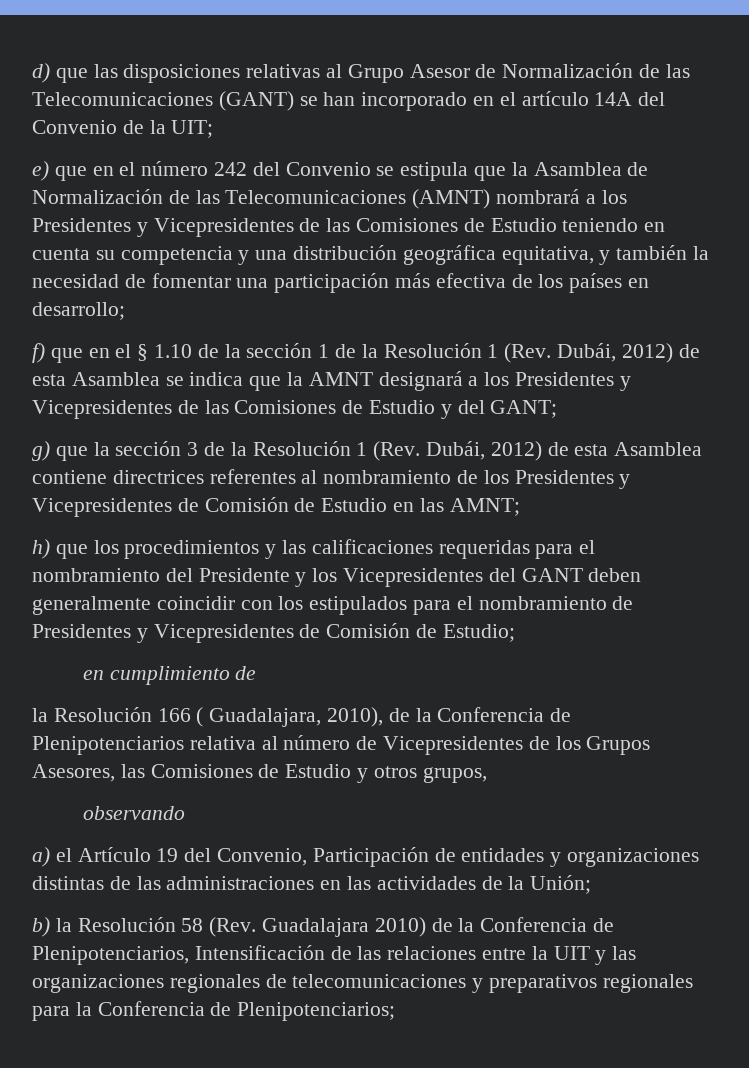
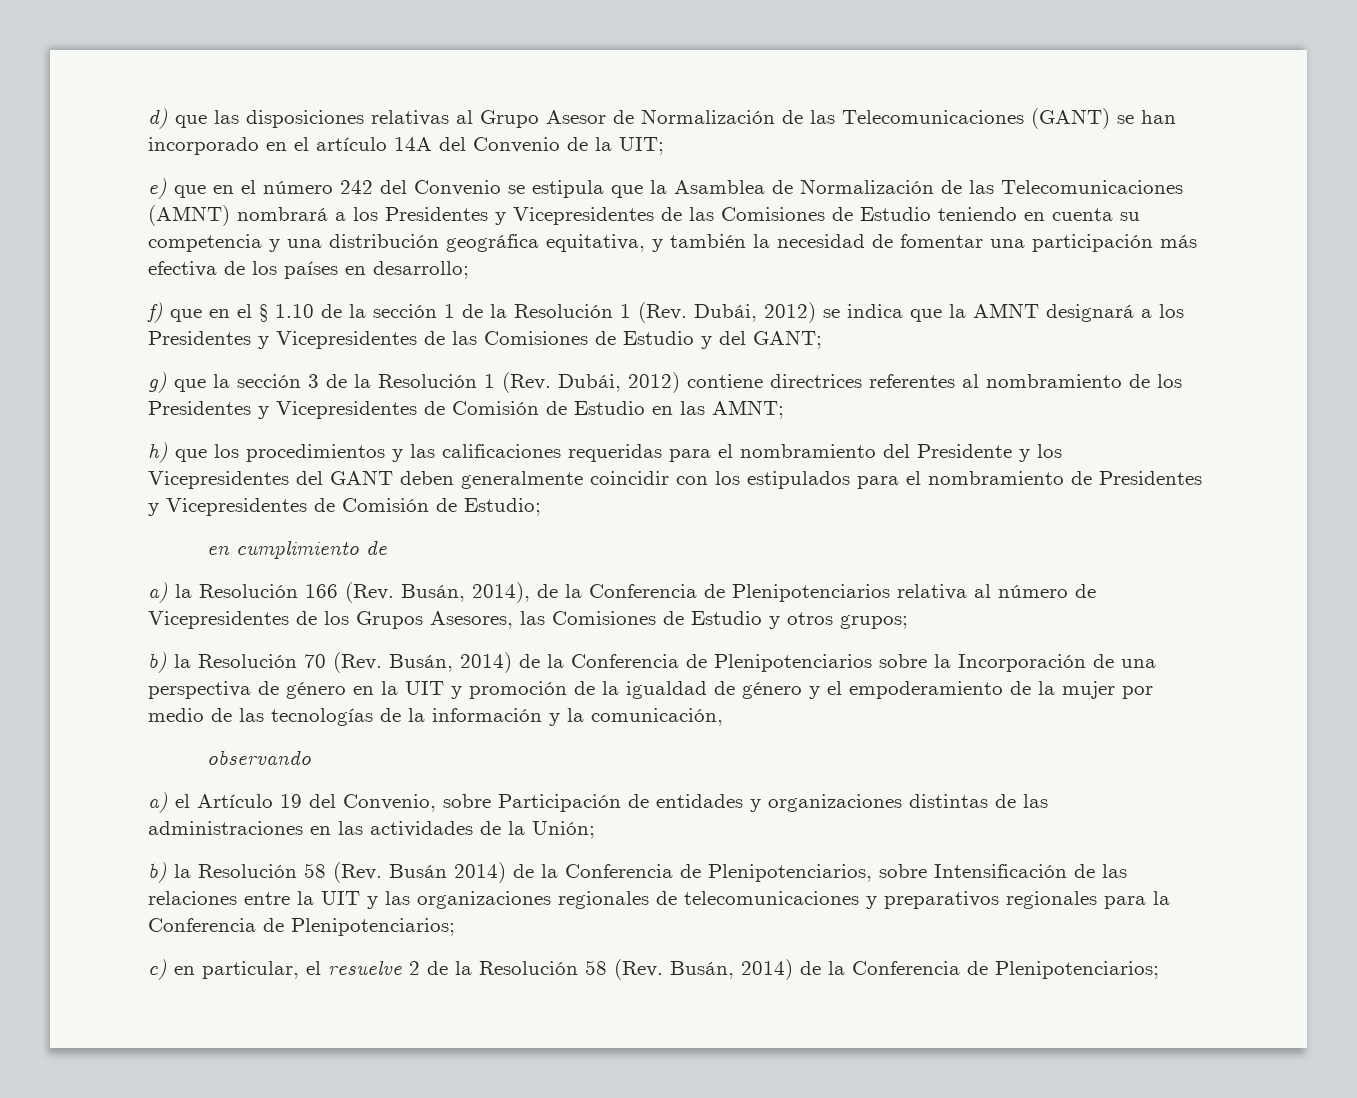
- f) que en el § 1.10 de la sección 1 de la Resolución 1 (Rev. Dubái, 2012) de esta Asamblea se indica que la AMNT designará a los Presidentes y Vicepresidentes de las Comisiones de Estudio y del GANT;
+ f) que en el § 1.10 de la sección 1 de la Resolución 1 (Rev. Dubái, 2012) se indica que la AMNT designará a los Presidentes y Vicepresidentes de las Comisiones de Estudio y del GANT;
- g) que la sección 3 de la Resolución 1 (Rev. Dubái, 2012) de esta Asamblea contiene directrices referentes al nombramiento de los Presidentes y Vicepresidentes de Comisión de Estudio en las AMNT;
+ g) que la sección 3 de la Resolución 1 (Rev. Dubái, 2012) contiene directrices referentes al nombramiento de los Presidentes y Vicepresidentes de Comisión de Estudio en las AMNT;
- la Resolución 166 ( Guadalajara, 2010), de la Conferencia de Plenipotenciarios relativa al número de Vicepresidentes de los Grupos Asesores, las Comisiones de Estudio y otros grupos,
+ a) la Resolución 166 (Rev. Busán, 2014), de la Conferencia de Plenipotenciarios relativa al número de Vicepresidentes de los Grupos Asesores, las Comisiones de Estudio y otros grupos;
+ b) la Resolución 70 (Rev. Busán, 2014) de la Conferencia de Plenipotenciarios sobre la Incorporación de una perspectiva de género en la UIT y promoción de la igualdad de género y el empoderamiento de la mujer por medio de las tecnologías de la información y la comunicación,
- a) el Artículo 19 del Convenio, Participación de entidades y organizaciones distintas de las administraciones en las actividades de la Unión;
+ a) el Artículo 19 del Convenio, sobre Participación de entidades y organizaciones distintas de las administraciones en las actividades de la Unión;
- b) la Resolución 58 (Rev. Guadalajara 2010) de la Conferencia de Plenipotenciarios, Intensificación de las relaciones entre la UIT y las organizaciones regionales de telecomunicaciones y preparativos regionales para la Conferencia de Plenipotenciarios;
+ b) la Resolución 58 (Rev. Busán 2014) de la Conferencia de Plenipotenciarios, sobre Intensificación de las relaciones entre la UIT y las organizaciones regionales de telecomunicaciones y preparativos regionales para la Conferencia de Plenipotenciarios;
+ c) en particular, el resuelve 2 de la Resolución 58 (Rev. Busán, 2014) de la Conferencia de Plenipotenciarios;

